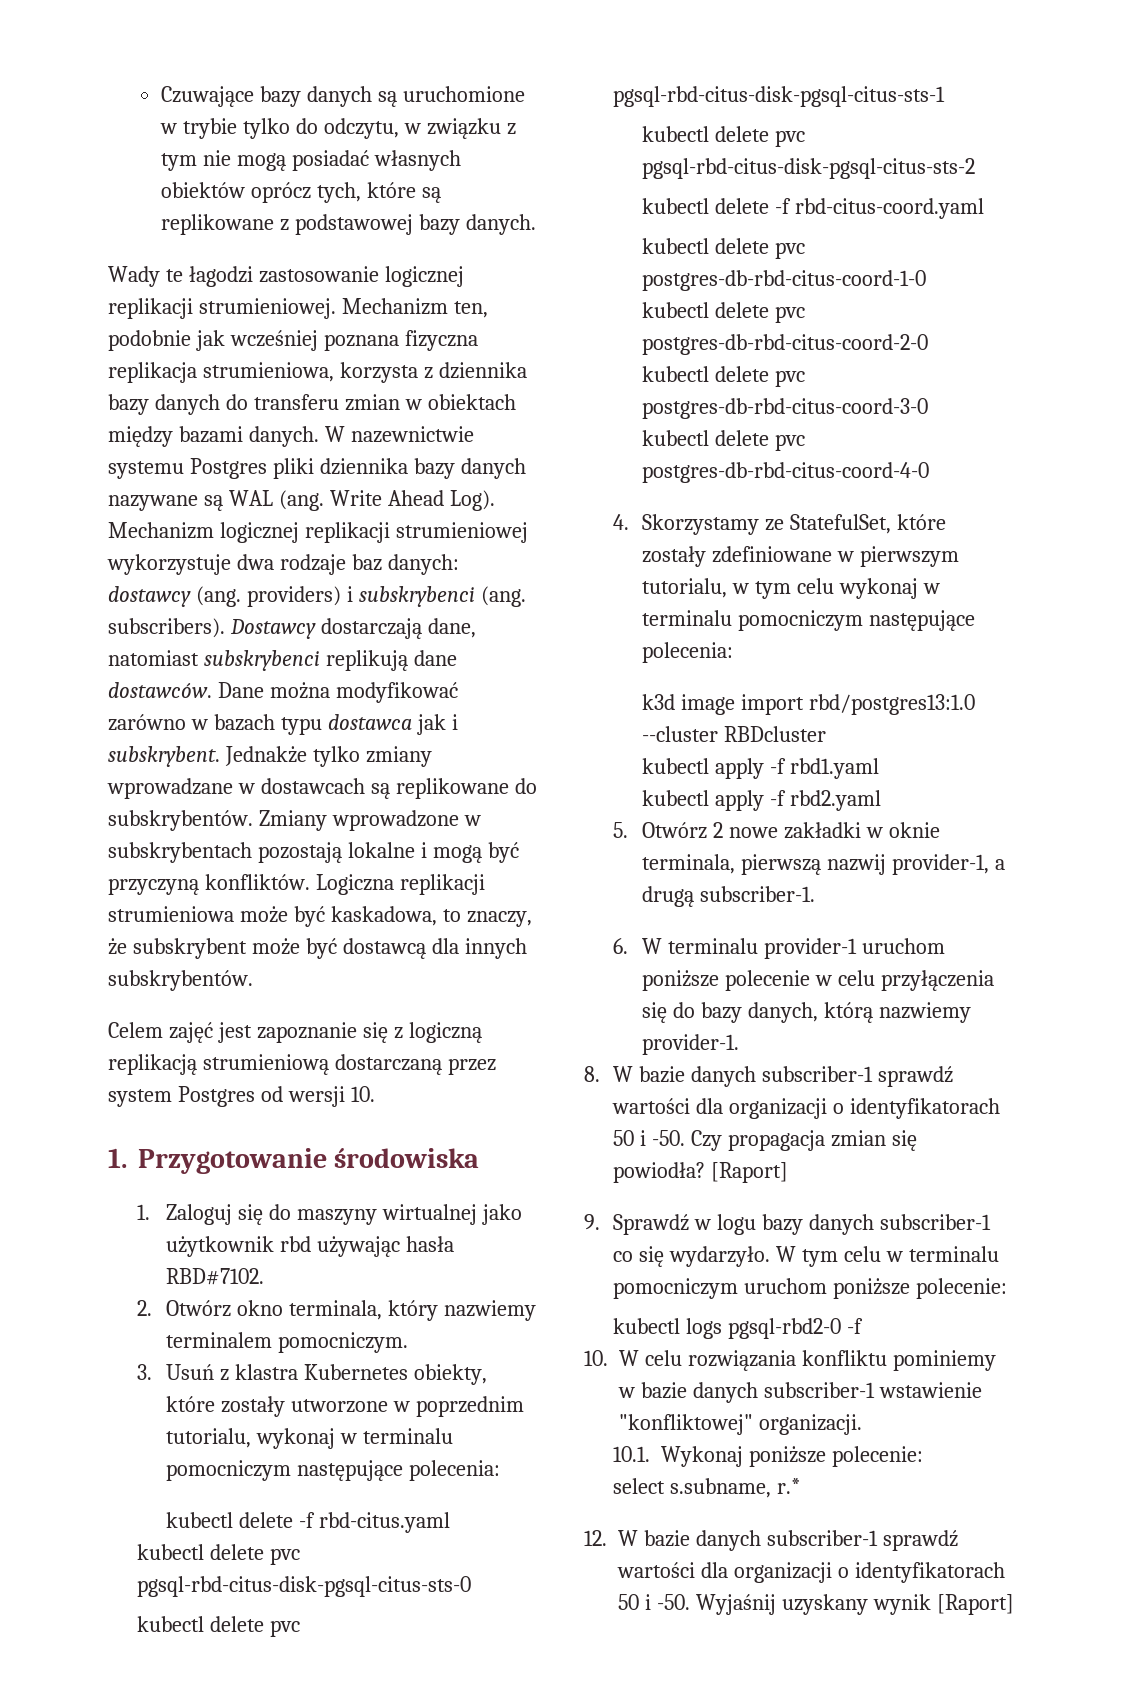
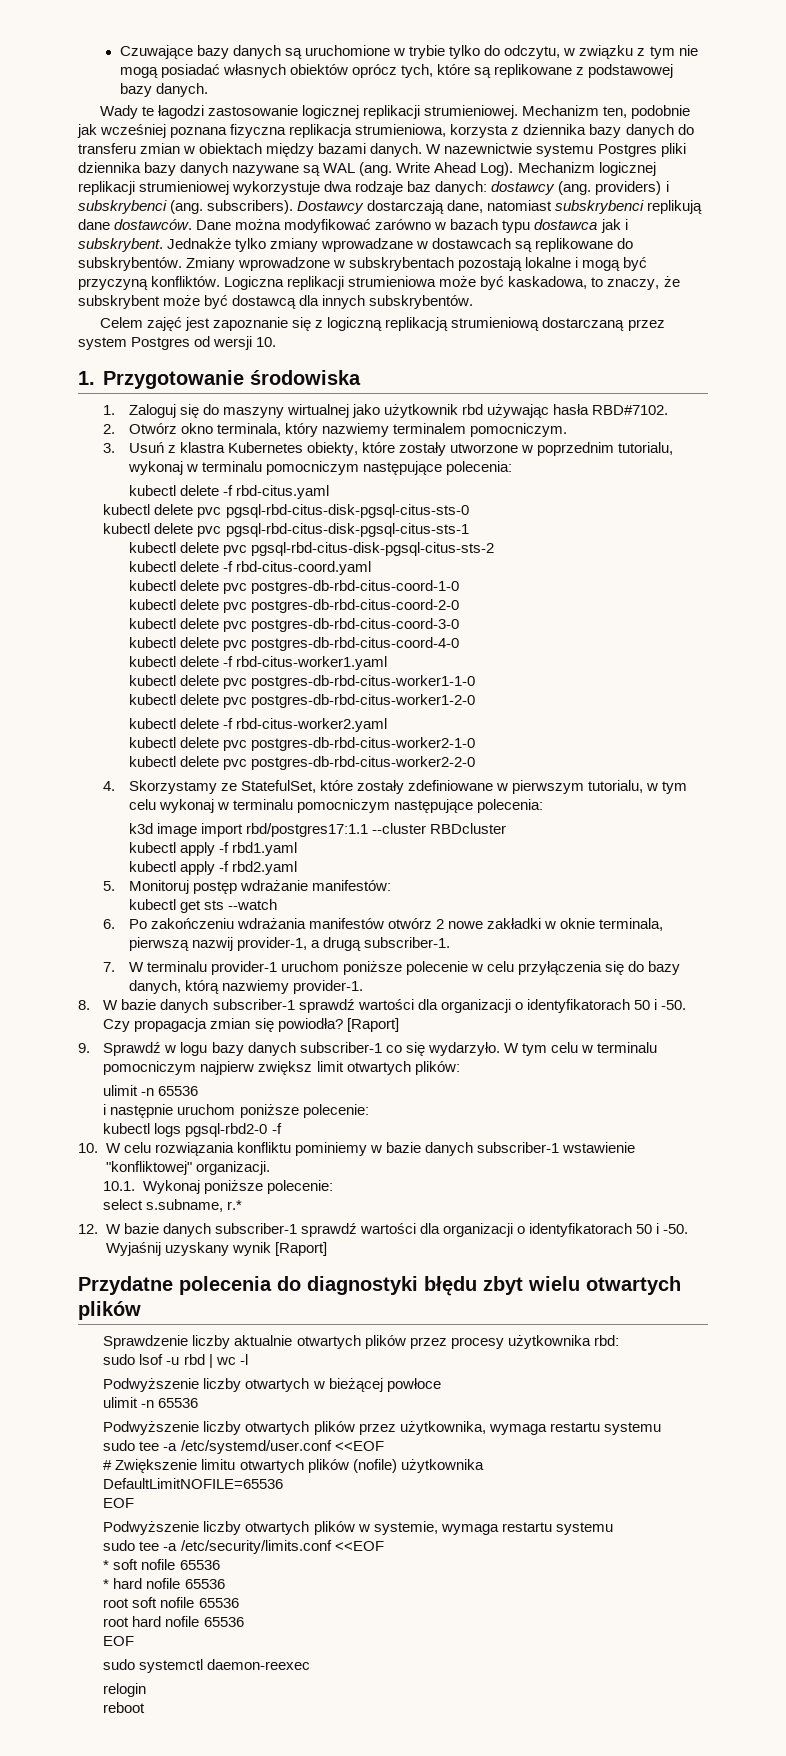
+ kubectl delete -f rbd-citus-worker1.yaml
+ kubectl delete pvc postgres-db-rbd-citus-worker1-1-0
+ kubectl delete pvc postgres-db-rbd-citus-worker1-2-0
+ kubectl delete -f rbd-citus-worker2.yaml
+ kubectl delete pvc postgres-db-rbd-citus-worker2-1-0
+ kubectl delete pvc postgres-db-rbd-citus-worker2-2-0
- k3d image import rbd/postgres13:1.0 --cluster RBDcluster
+ k3d image import rbd/postgres17:1.1 --cluster RBDcluster
- 5. Otwórz 2 nowe zakładki w oknie terminala, pierwszą nazwij provider-1, a drugą subscriber-1.
+ 5. Monitoruj postęp wdrażanie manifestów:
+ kubectl get sts --watch
+ 6. Po zakończeniu wdrażania manifestów otwórz 2 nowe zakładki w oknie terminala, pierwszą nazwij provider-1, a drugą subscriber-1.
- 6. W terminalu provider-1 uruchom poniższe polecenie w celu przyłączenia się do bazy danych, którą nazwiemy provider-1.
+ 7. W terminalu provider-1 uruchom poniższe polecenie w celu przyłączenia się do bazy danych, którą nazwiemy provider-1.
- W tym celu w terminalu pomocniczym uruchom poniższe polecenie:
+ W tym celu w terminalu pomocniczym najpierw zwiększ limit otwartych plików:
+ ulimit -n 65536
+ i następnie uruchom poniższe polecenie:
+ Przydatne polecenia do diagnostyki błędu zbyt wielu otwartych plików
+ Sprawdzenie liczby aktualnie otwartych plików przez procesy użytkownika rbd:
+ sudo lsof -u rbd | wc -l
+ Podwyższenie liczby otwartych w bieżącej powłoce
+ ulimit -n 65536
+ Podwyższenie liczby otwartych plików przez użytkownika, wymaga restartu systemu
+ sudo tee -a /etc/systemd/user.conf <<EOF
+ # Zwiększenie limitu otwartych plików (nofile) użytkownika
+ DefaultLimitNOFILE=65536
+ EOF
+ Podwyższenie liczby otwartych plików w systemie, wymaga restartu systemu
+ sudo tee -a /etc/security/limits.conf <<EOF
+ * soft nofile 65536
+ * hard nofile 65536
+ root soft nofile 65536
+ root hard nofile 65536
+ EOF
+ sudo systemctl daemon-reexec
+ relogin
+ reboot

